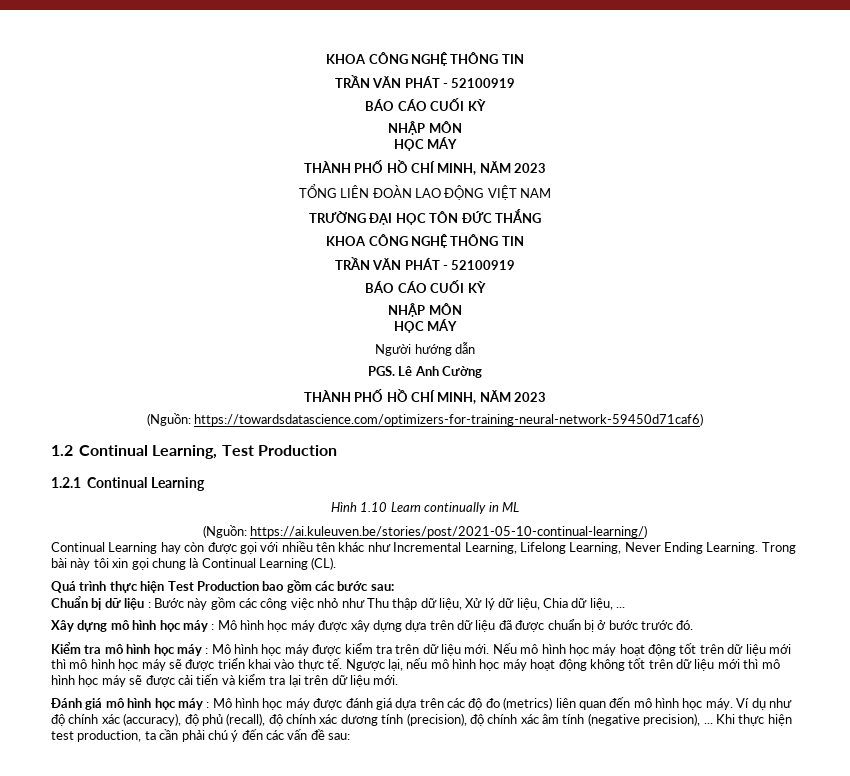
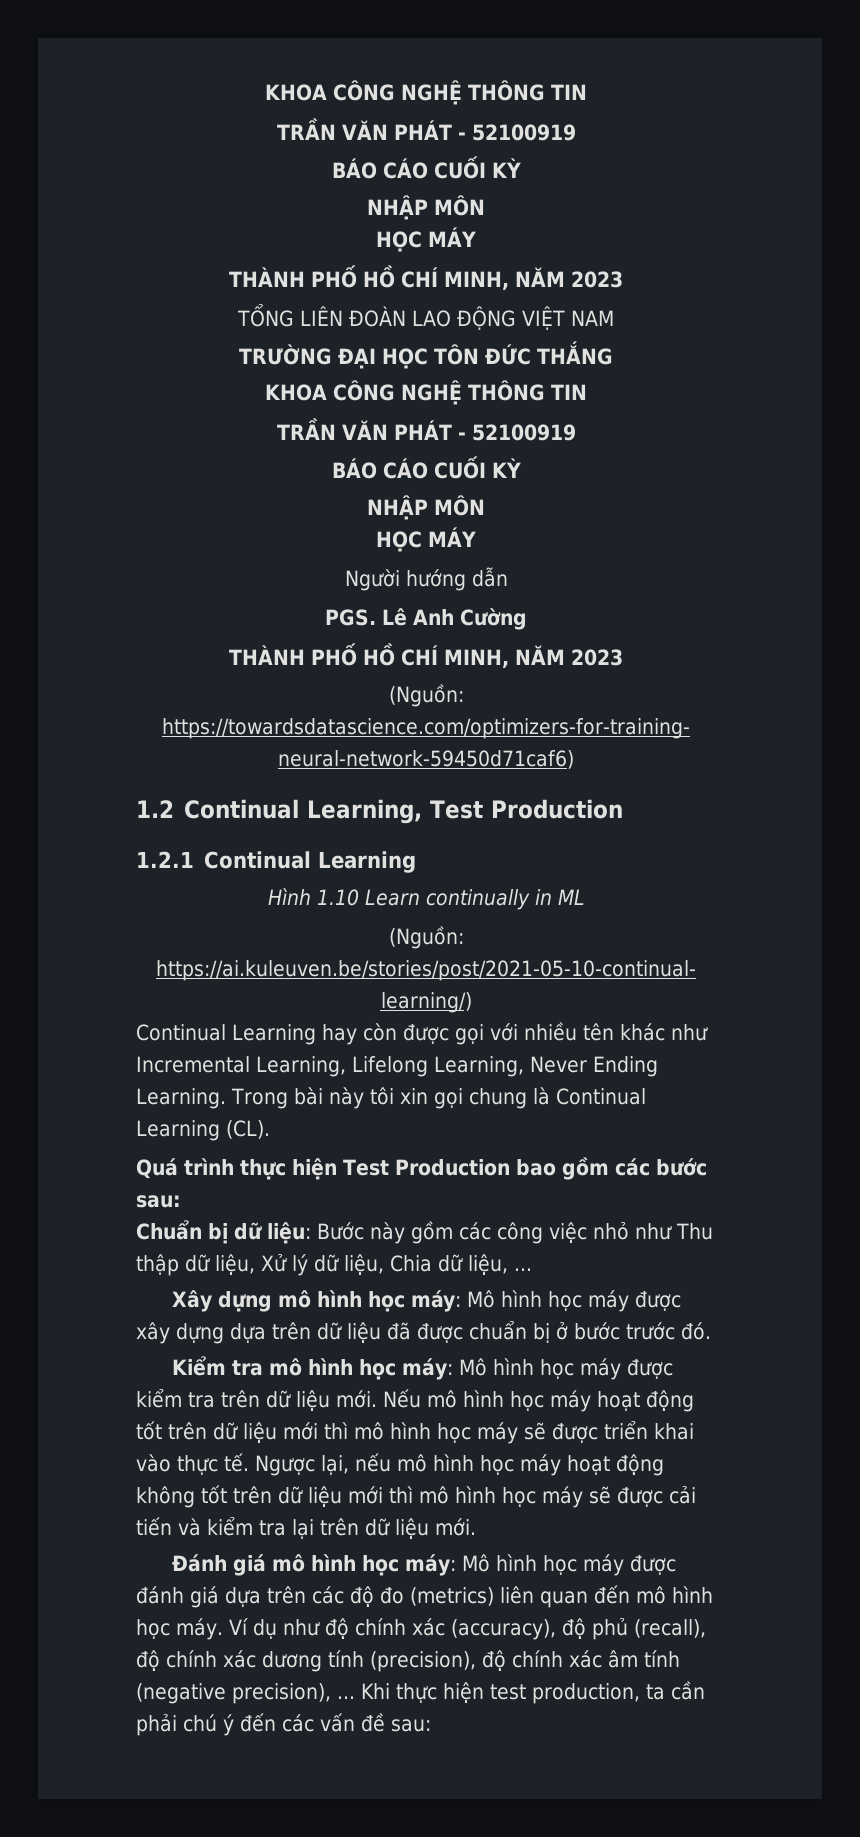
- Chuẩn bị dữ liệu : Bước này gồm các công việc nhỏ như Thu thập dữ liệu, Xử lý dữ liệu, Chia dữ liệu, ...
+ Chuẩn bị dữ liệu: Bước này gồm các công việc nhỏ như Thu thập dữ liệu, Xử lý dữ liệu, Chia dữ liệu, ...
- Xây dựng mô hình học máy : Mô hình học máy được xây dựng dựa trên dữ liệu đã được chuẩn bị ở bước trước đó.
+ Xây dựng mô hình học máy: Mô hình học máy được xây dựng dựa trên dữ liệu đã được chuẩn bị ở bước trước đó.
- Kiểm tra mô hình học máy : Mô hình học máy được kiểm tra trên dữ liệu mới.
+ Kiểm tra mô hình học máy: Mô hình học máy được kiểm tra trên dữ liệu mới.
- Đánh giá mô hình học máy : Mô hình học máy được đánh giá dựa trên các độ đo (metrics) liên quan đến mô hình học máy.
+ Đánh giá mô hình học máy: Mô hình học máy được đánh giá dựa trên các độ đo (metrics) liên quan đến mô hình học máy.

